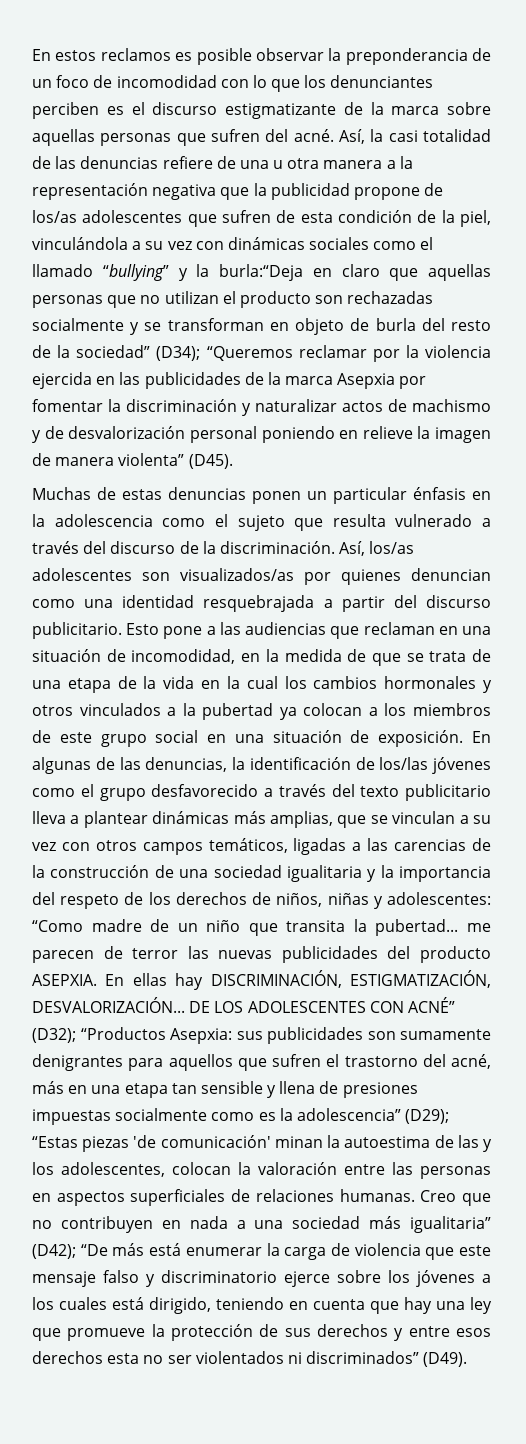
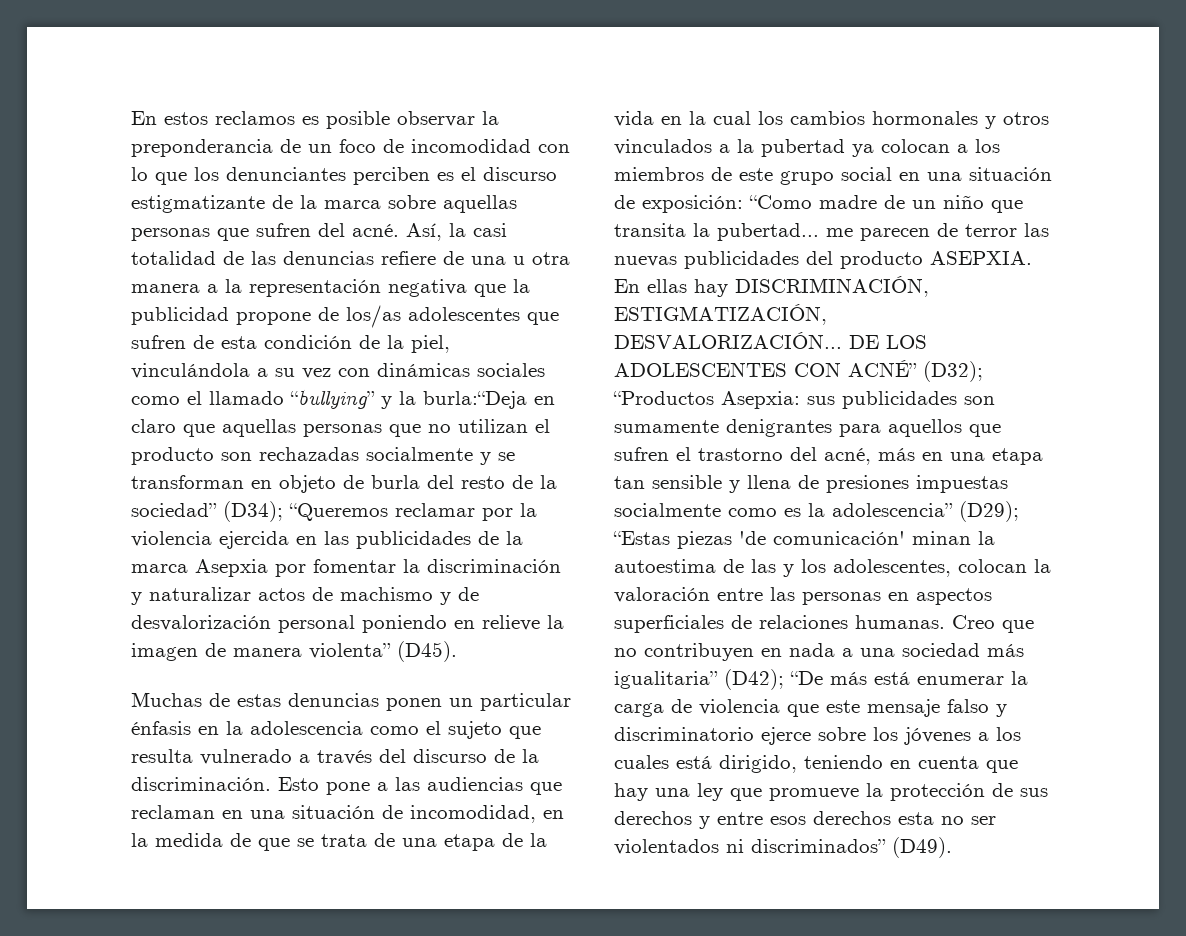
- Así, los/as adolescentes son visualizados/as por quienes denuncian como una identidad resquebrajada a partir del discurso publicitario.
- Esto pone a las audiencias que reclaman en una situación de incomodidad, en la medida de que se trata de una etapa de la vida en la cual los cambios hormonales y otros vinculados a la pubertad ya colocan a los miembros de este grupo social en una situación de exposición. En algunas de las denuncias, la identificación de los/las jóvenes como el grupo desfavorecido a través del texto publicitario lleva a plantear dinámicas más amplias, que se vinculan a su vez con otros campos temáticos, ligadas a las carencias de la construcción de una sociedad igualitaria y la importancia del respeto de los derechos de niños, niñas y adolescentes:
+ Esto pone a las audiencias que reclaman en una situación de incomodidad, en la medida de que se trata de una etapa de la vida en la cual los cambios hormonales y otros vinculados a la pubertad ya colocan a los miembros de este grupo social en una situación de exposición:

